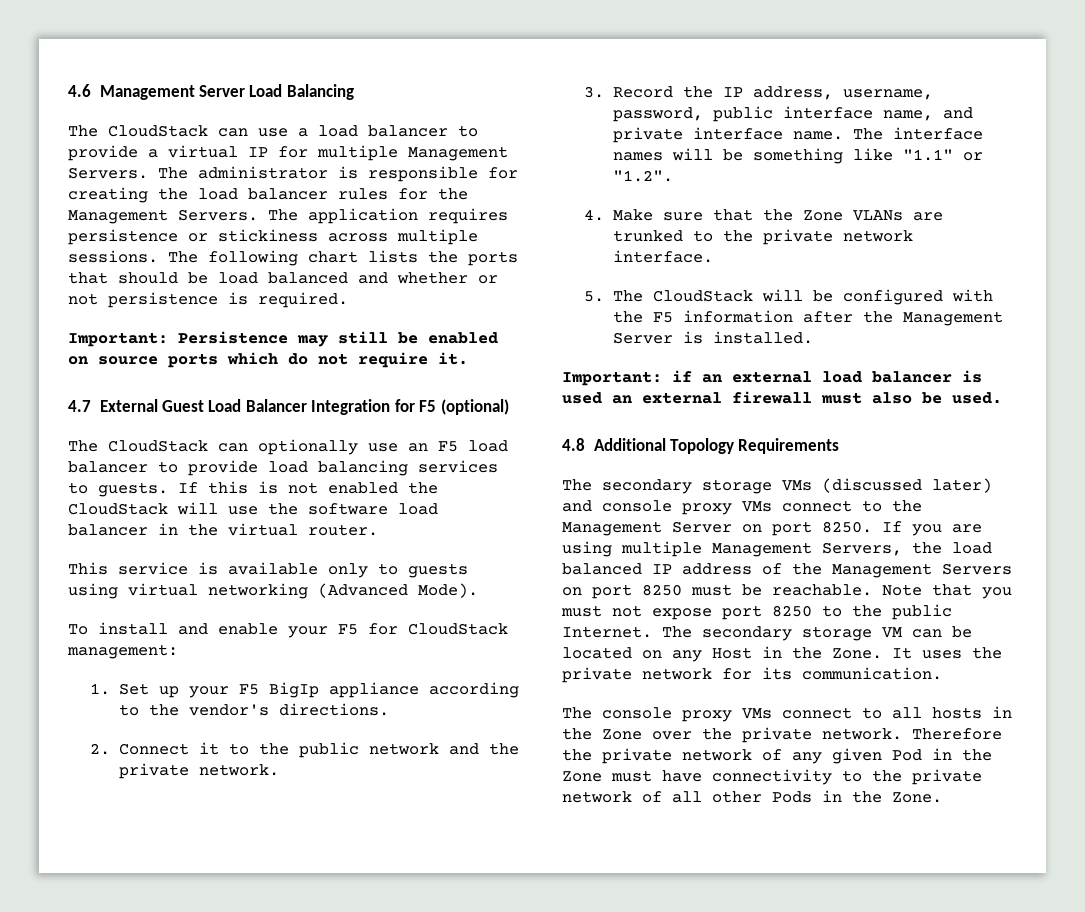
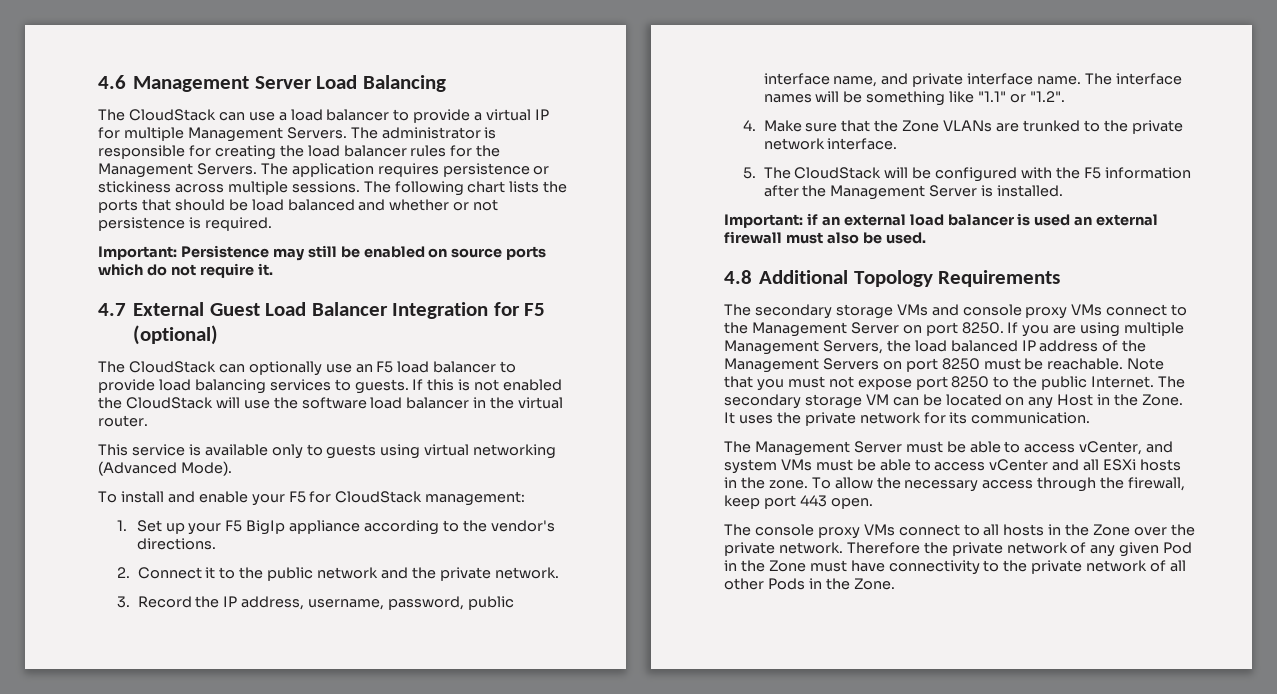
- The secondary storage VMs (discussed later) and console proxy VMs connect to the Management Server on port 8250.
+ The secondary storage VMs and console proxy VMs connect to the Management Server on port 8250.
+ The Management Server must be able to access vCenter, and system VMs must be able to access vCenter and all ESXi hosts in the zone. To allow the necessary access through the firewall, keep port 443 open.

